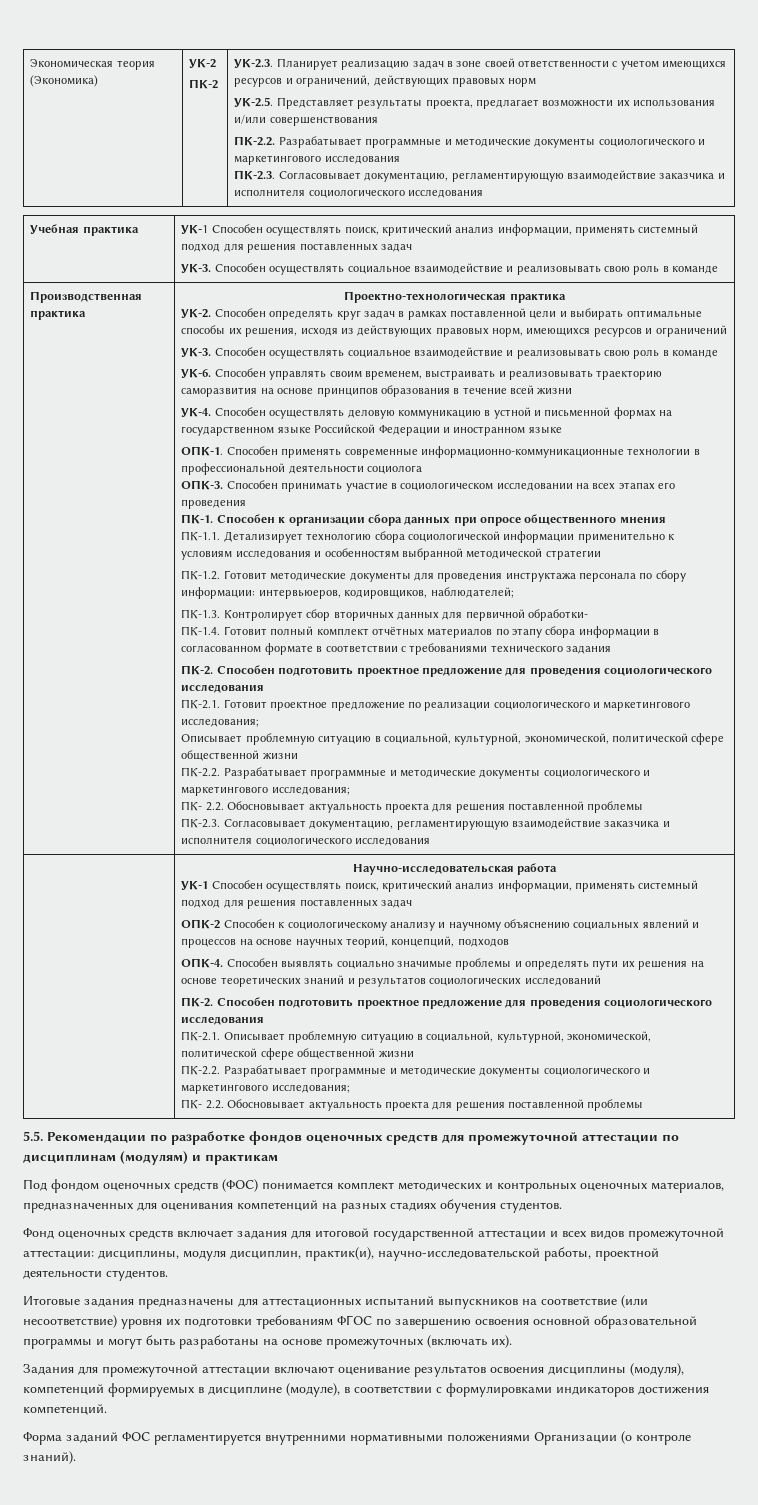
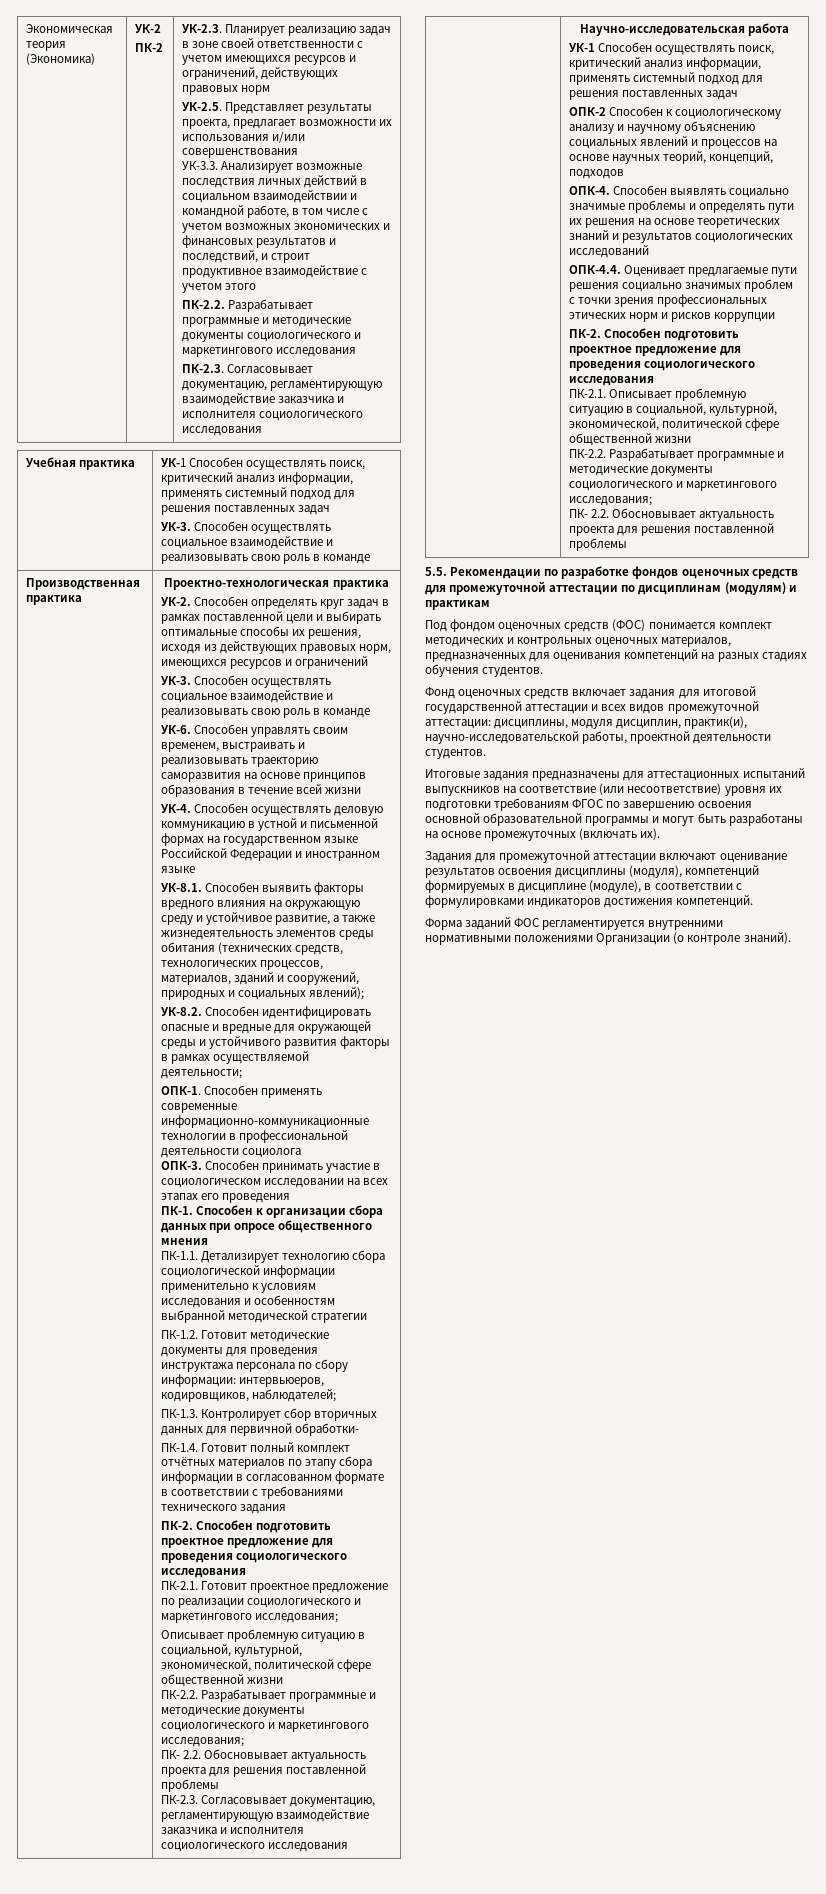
+ УК-3.3. Анализирует возможные последствия личных действий в социальном взаимодействии и командной работе, в том числе с учетом возможных экономических и финансовых результатов и последствий, и строит продуктивное взаимодействие с учетом этого
+ УК-8.1. Способен выявить факторы вредного влияния на окружающую среду и устойчивое развитие, а также жизнедеятельность элементов среды обитания (технических средств, технологических процессов, материалов, зданий и сооружений, природных и социальных явлений);
+ УК-8.2. Способен идентифицировать опасные и вредные для окружающей среды и устойчивого развития факторы в рамках осуществляемой деятельности;
+ ОПК-4.4. Оценивает предлагаемые пути решения социально значимых проблем с точки зрения профессиональных этических норм и рисков коррупции

